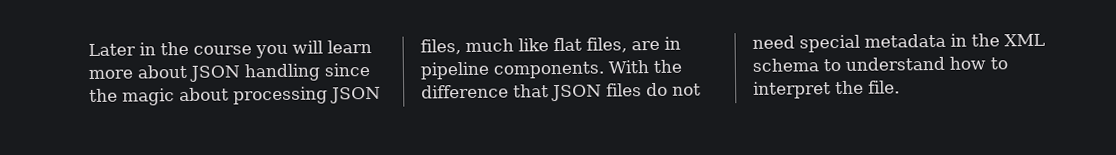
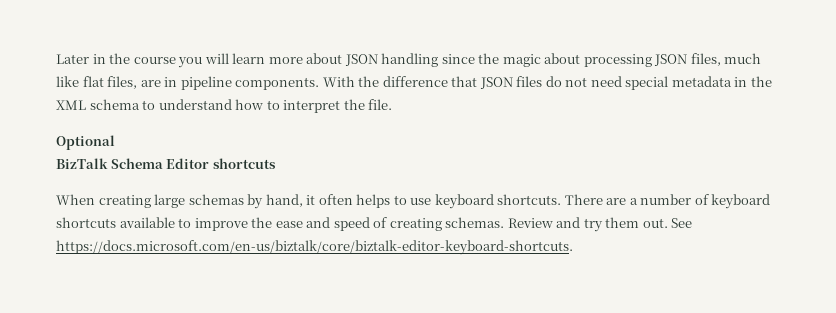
+ Optional
+ BizTalk Schema Editor shortcuts
+ When creating large schemas by hand, it often helps to use keyboard shortcuts. There are a number of keyboard shortcuts available to improve the ease and speed of creating schemas. Review and try them out. See https://docs.microsoft.com/en-us/biztalk/core/biztalk-editor-keyboard-shortcuts.

